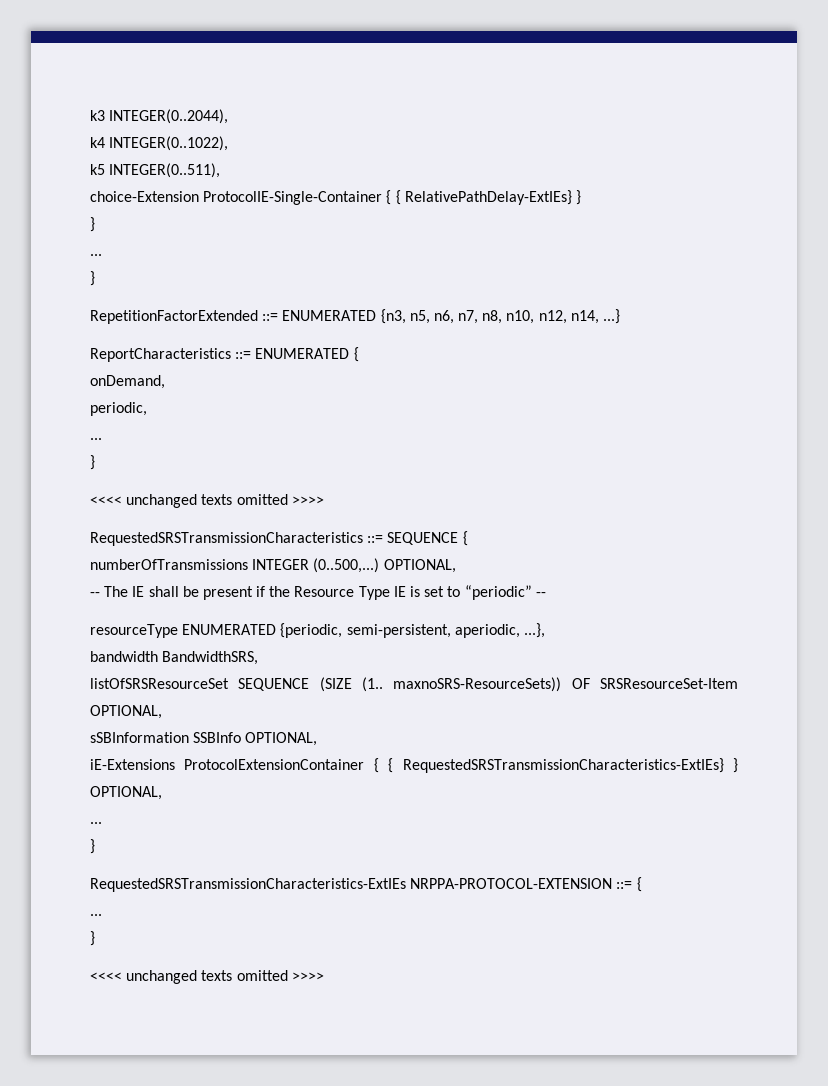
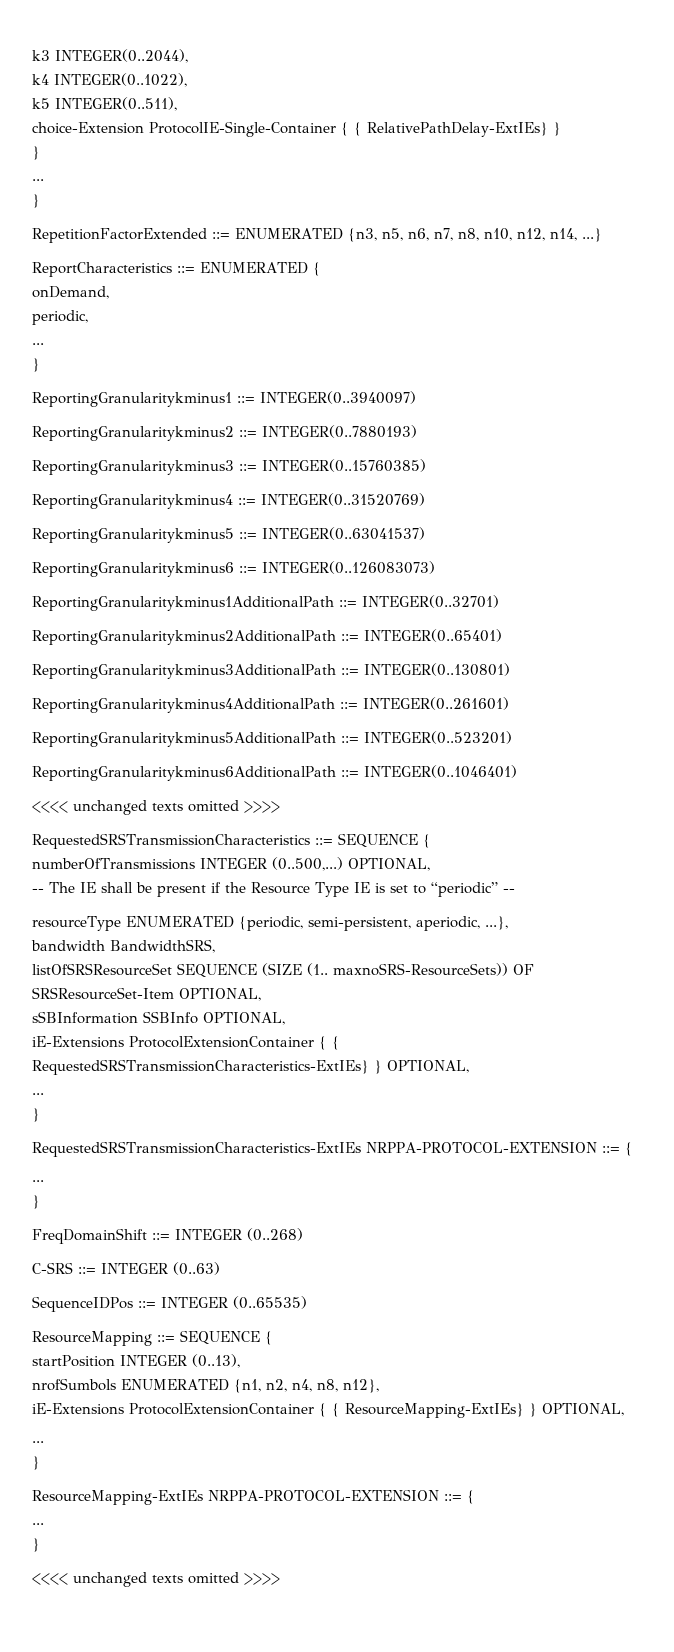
+ ReportingGranularitykminus1 ::= INTEGER(0..3940097)
+ ReportingGranularitykminus2 ::= INTEGER(0..7880193)
+ ReportingGranularitykminus3 ::= INTEGER(0..15760385)
+ ReportingGranularitykminus4 ::= INTEGER(0..31520769)
+ ReportingGranularitykminus5 ::= INTEGER(0..63041537)
+ ReportingGranularitykminus6 ::= INTEGER(0..126083073)
+ ReportingGranularitykminus1AdditionalPath ::= INTEGER(0..32701)
+ ReportingGranularitykminus2AdditionalPath ::= INTEGER(0..65401)
+ ReportingGranularitykminus3AdditionalPath ::= INTEGER(0..130801)
+ ReportingGranularitykminus4AdditionalPath ::= INTEGER(0..261601)
+ ReportingGranularitykminus5AdditionalPath ::= INTEGER(0..523201)
+ ReportingGranularitykminus6AdditionalPath ::= INTEGER(0..1046401)
+ FreqDomainShift ::= INTEGER (0..268)
+ C-SRS ::= INTEGER (0..63)
+ SequenceIDPos ::= INTEGER (0..65535)
+ ResourceMapping ::= SEQUENCE {
+ startPosition INTEGER (0..13),
+ nrofSumbols ENUMERATED {n1, n2, n4, n8, n12},
+ iE-Extensions ProtocolExtensionContainer { { ResourceMapping-ExtIEs} } OPTIONAL,
+ ...
+ }
+ ResourceMapping-ExtIEs NRPPA-PROTOCOL-EXTENSION ::= {
+ ...
+ }

